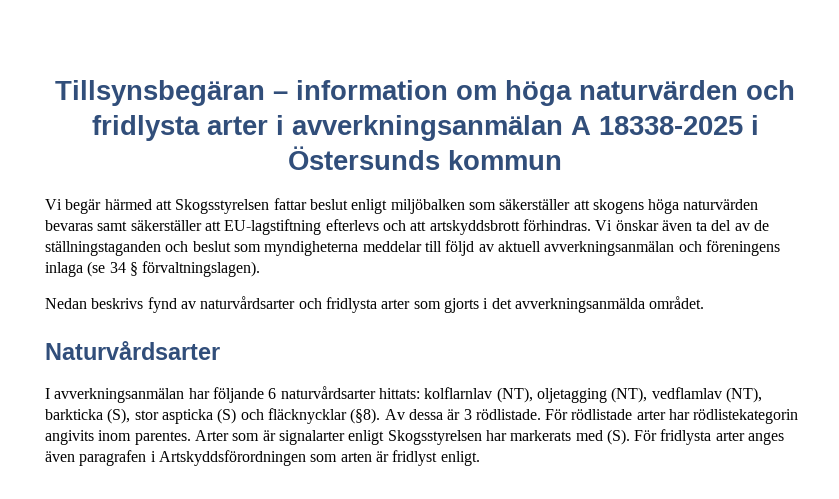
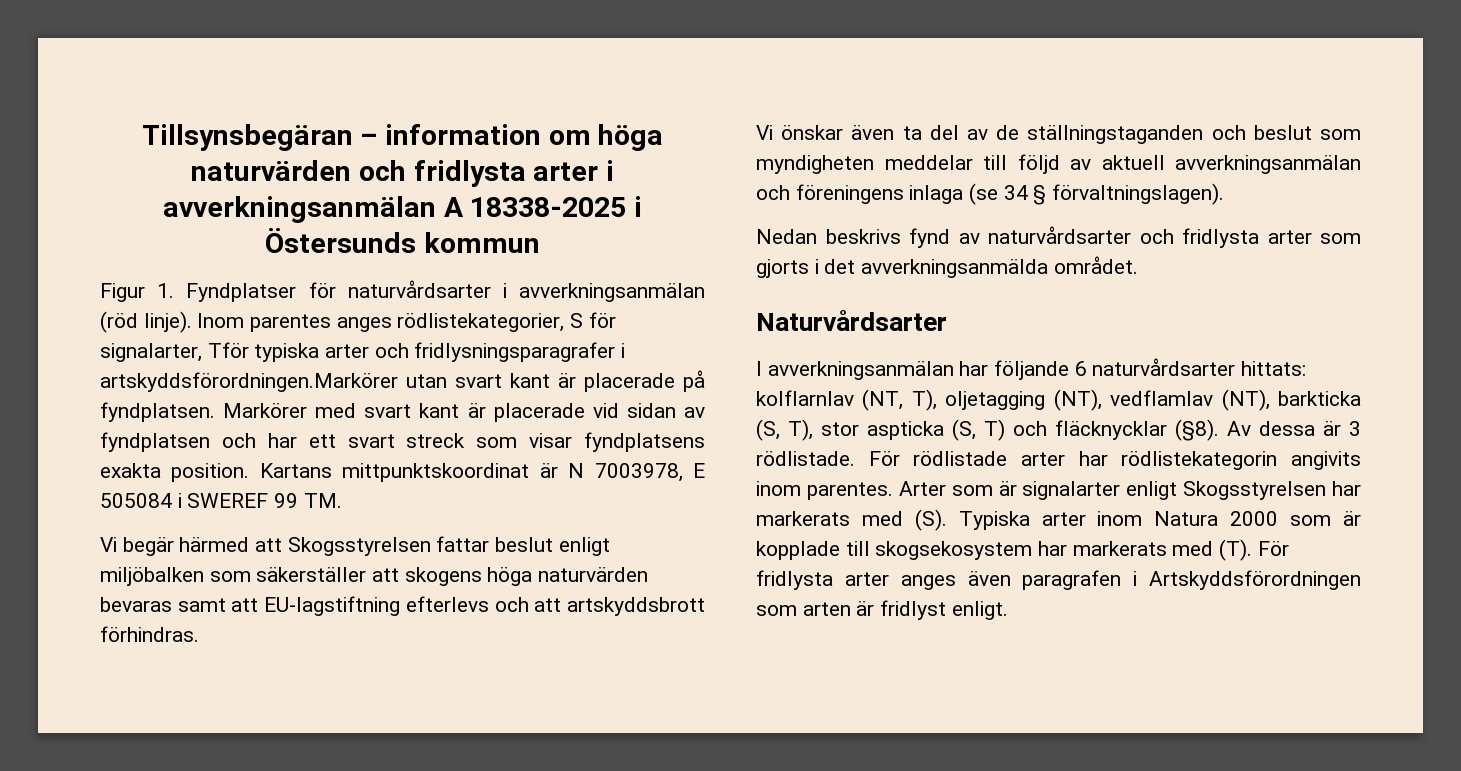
+ Figur 1. Fyndplatser för naturvårdsarter i avverkningsanmälan (röd linje). Inom parentes anges rödlistekategorier, S för signalarter, Tför typiska arter och fridlysningsparagrafer i artskyddsförordningen.Markörer utan svart kant är placerade på fyndplatsen. Markörer med svart kant är placerade vid sidan av fyndplatsen och har ett svart streck som visar fyndplatsens exakta position. Kartans mittpunktskoordinat är N 7003978, E 505084 i SWEREF 99 TM.
- Vi begär härmed att Skogsstyrelsen fattar beslut enligt miljöbalken som säkerställer att skogens höga naturvärden bevaras samt säkerställer att EU-lagstiftning efterlevs och att artskyddsbrott förhindras. Vi önskar även ta del av de ställningstaganden och beslut som myndigheterna meddelar till följd av aktuell avverkningsanmälan och föreningens inlaga (se 34 § förvaltningslagen).
+ Vi begär härmed att Skogsstyrelsen fattar beslut enligt miljöbalken som säkerställer att skogens höga naturvärden bevaras samt att EU-lagstiftning efterlevs och att artskyddsbrott förhindras.
+ Vi önskar även ta del av de ställningstaganden och beslut som myndigheten meddelar till följd av aktuell avverkningsanmälan och föreningens inlaga (se 34 § förvaltningslagen).
- I avverkningsanmälan har följande 6 naturvårdsarter hittats: kolflarnlav (NT), oljetagging (NT), vedflamlav (NT), barkticka (S), stor aspticka (S) och fläcknycklar (§8).
+ I avverkningsanmälan har följande 6 naturvårdsarter hittats: kolflarnlav (NT, T), oljetagging (NT), vedflamlav (NT), barkticka (S, T), stor aspticka (S, T) och fläcknycklar (§8).
- Arter som är signalarter enligt Skogsstyrelsen har markerats med (S). För fridlysta arter anges även paragrafen i Artskyddsförordningen som arten är fridlyst enligt.
+ Arter som är signalarter enligt Skogsstyrelsen har markerats med (S). Typiska arter inom Natura 2000 som är kopplade till skogsekosystem har markerats med (T). För fridlysta arter anges även paragrafen i Artskyddsförordningen som arten är fridlyst enligt.

